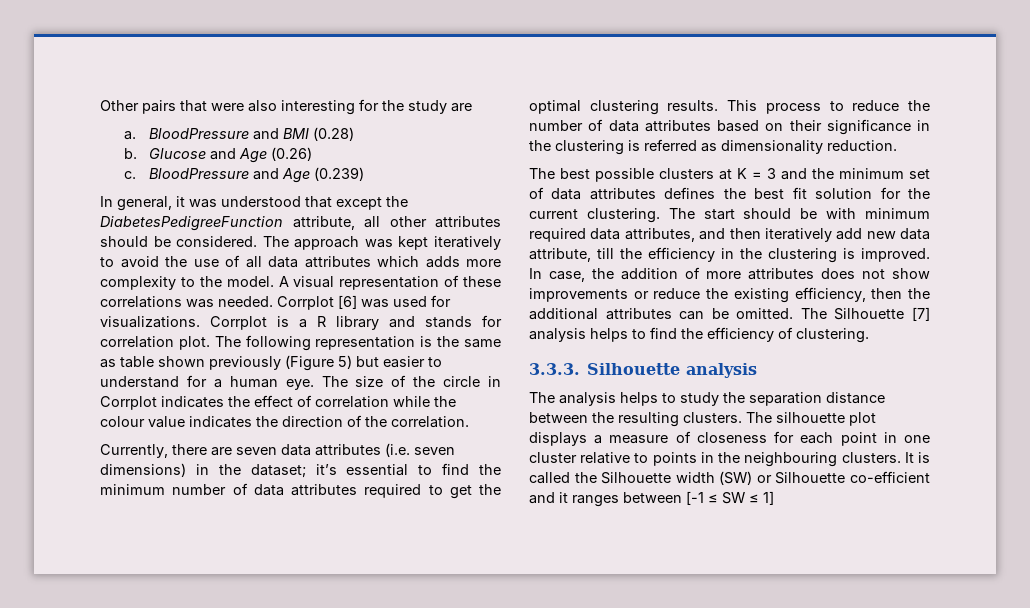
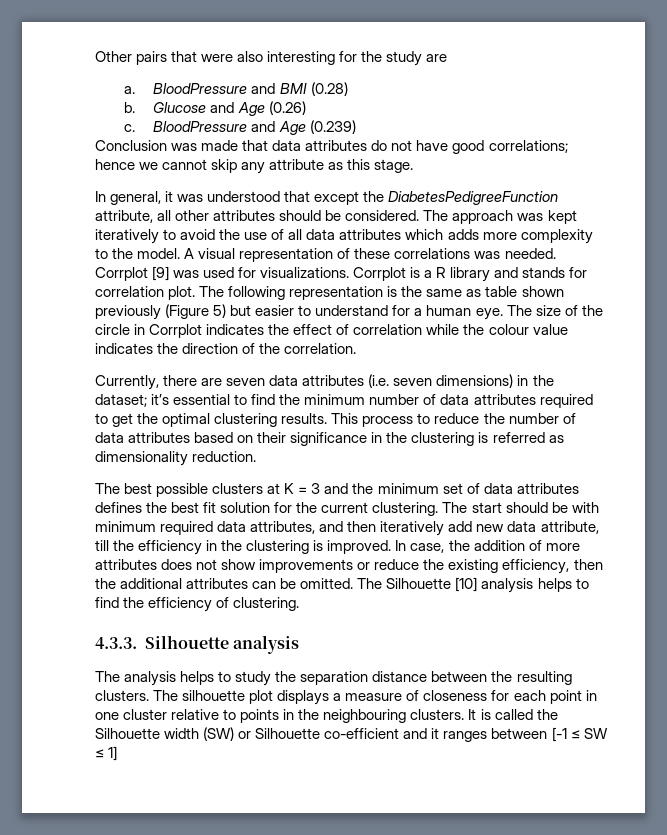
+ Conclusion was made that data attributes do not have good correlations; hence we cannot skip any attribute as this stage.
- Corrplot [6] was used for visualizations.
+ Corrplot [9] was used for visualizations.
- The Silhouette [7] analysis helps to find the efficiency of clustering.
+ The Silhouette [10] analysis helps to find the efficiency of clustering.
- 3.3.3. Silhouette analysis
+ 4.3.3. Silhouette analysis

